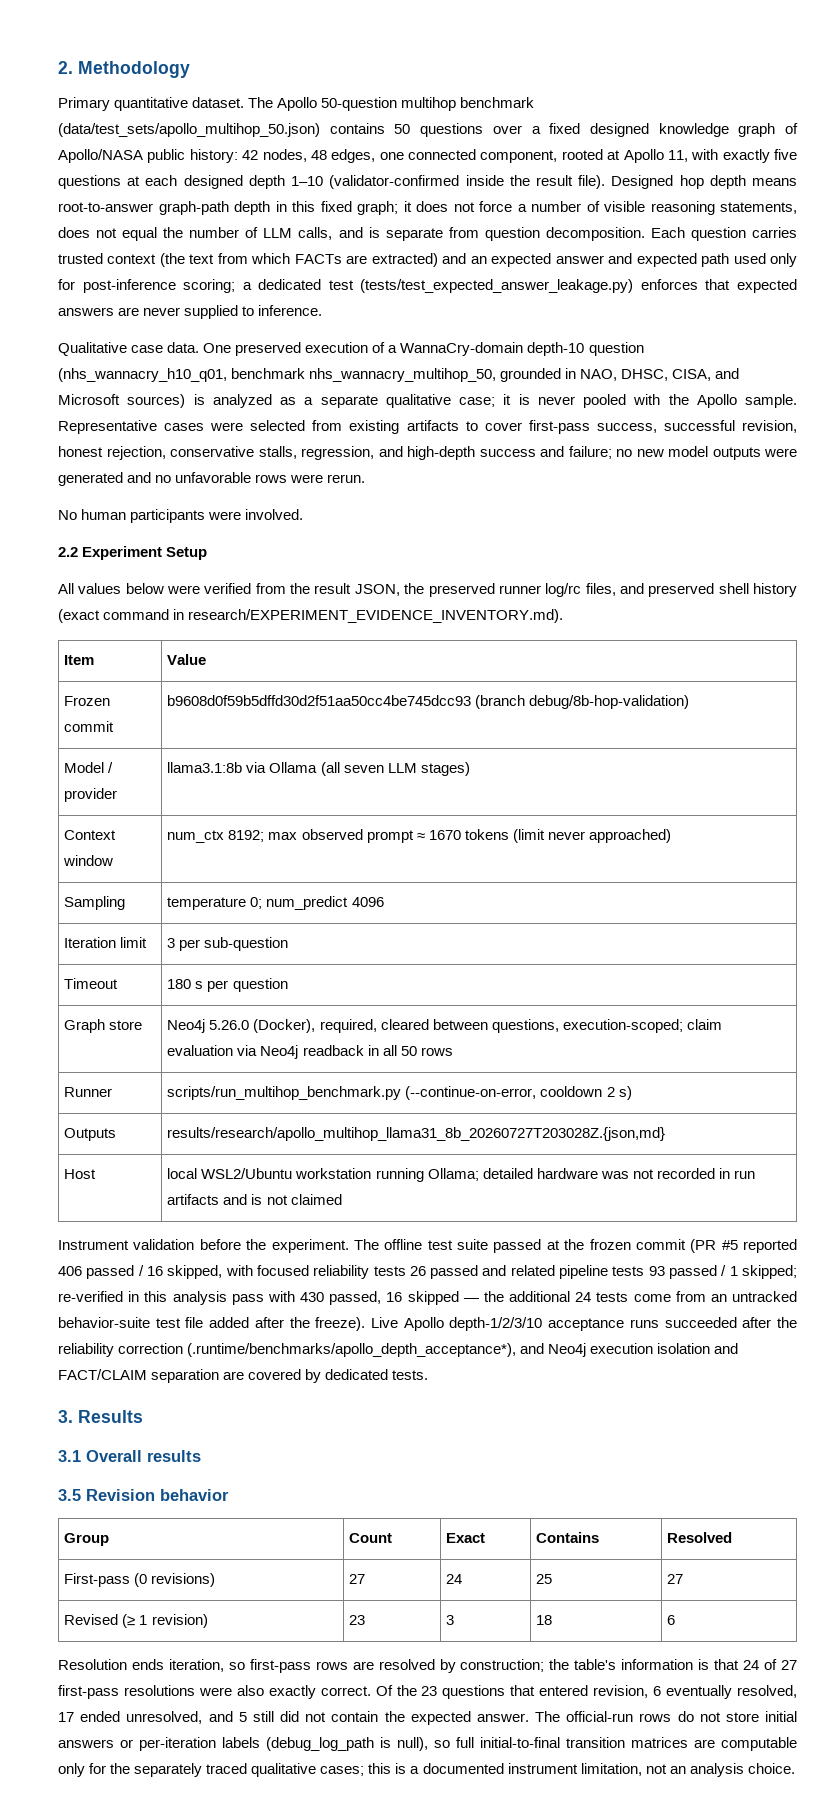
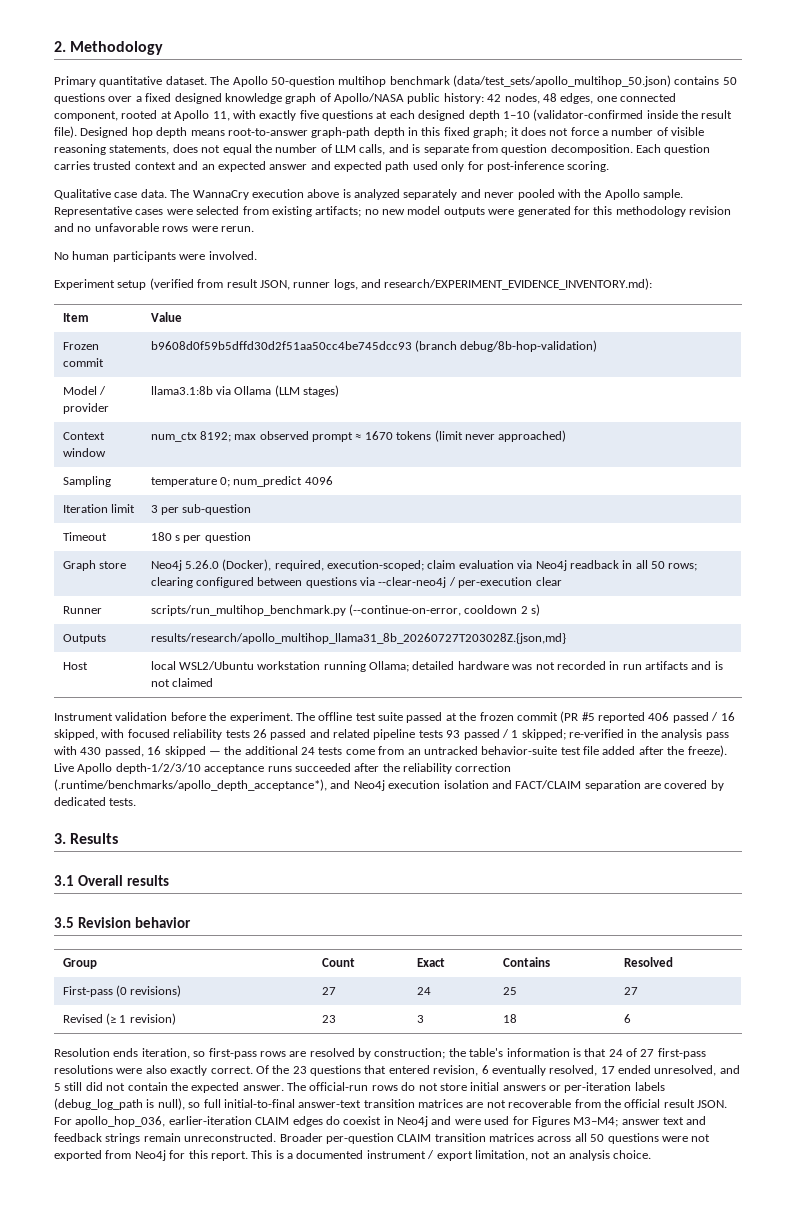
- Each question carries trusted context (the text from which FACTs are extracted) and an expected answer and expected path used only for post-inference scoring; a dedicated test (tests/test_expected_answer_leakage.py) enforces that expected answers are never supplied to inference.
- Qualitative case data. One preserved execution of a WannaCry-domain depth-10 question (nhs_wannacry_h10_q01, benchmark nhs_wannacry_multihop_50, grounded in NAO, DHSC, CISA, and Microsoft sources) is analyzed as a separate qualitative case; it is never pooled with the Apollo sample.
+ Each question carries trusted context and an expected answer and expected path used only for post-inference scoring.
+ Qualitative case data. The WannaCry execution above is analyzed separately and never pooled with the Apollo sample.
- Representative cases were selected from existing artifacts to cover first-pass success, successful revision, honest rejection, conservative stalls, regression, and high-depth success and failure; no new model outputs were generated and no unfavorable rows were rerun.
+ Representative cases were selected from existing artifacts; no new model outputs were generated for this methodology revision and no unfavorable rows were rerun.
- 2.2 Experiment Setup
- All values below were verified from the result JSON, the preserved runner log/rc files, and preserved shell history (exact command in research/EXPERIMENT_EVIDENCE_INVENTORY.md).
+ Experiment setup (verified from result JSON, runner logs, and research/EXPERIMENT_EVIDENCE_INVENTORY.md):
- Model / provider | llama3.1:8b via Ollama (all seven LLM stages)
+ Model / provider | llama3.1:8b via Ollama (LLM stages)
- Graph store | Neo4j 5.26.0 (Docker), required, cleared between questions, execution-scoped; claim evaluation via Neo4j readback in all 50 rows
+ Graph store | Neo4j 5.26.0 (Docker), required, execution-scoped; claim evaluation via Neo4j readback in all 50 rows; clearing configured between questions via --clear-neo4j / per-execution clear
- The offline test suite passed at the frozen commit (PR #5 reported 406 passed / 16 skipped, with focused reliability tests 26 passed and related pipeline tests 93 passed / 1 skipped; re-verified in this analysis pass with 430 passed, 16 skipped — the additional 24 tests come from an untracked behavior-suite test file added after the freeze).
+ The offline test suite passed at the frozen commit (PR #5 reported 406 passed / 16 skipped, with focused reliability tests 26 passed and related pipeline tests 93 passed / 1 skipped; re-verified in the analysis pass with 430 passed, 16 skipped — the additional 24 tests come from an untracked behavior-suite test file added after the freeze).
- The official-run rows do not store initial answers or per-iteration labels (debug_log_path is null), so full initial-to-final transition matrices are computable only for the separately traced qualitative cases; this is a documented instrument limitation, not an analysis choice.
+ The official-run rows do not store initial answers or per-iteration labels (debug_log_path is null), so full initial-to-final answer-text transition matrices are not recoverable from the official result JSON. For apollo_hop_036, earlier-iteration CLAIM edges do coexist in Neo4j and were used for Figures M3–M4; answer text and feedback strings remain unreconstructed. Broader per-question CLAIM transition matrices across all 50 questions were not exported from Neo4j for this report. This is a documented instrument / export limitation, not an analysis choice.

